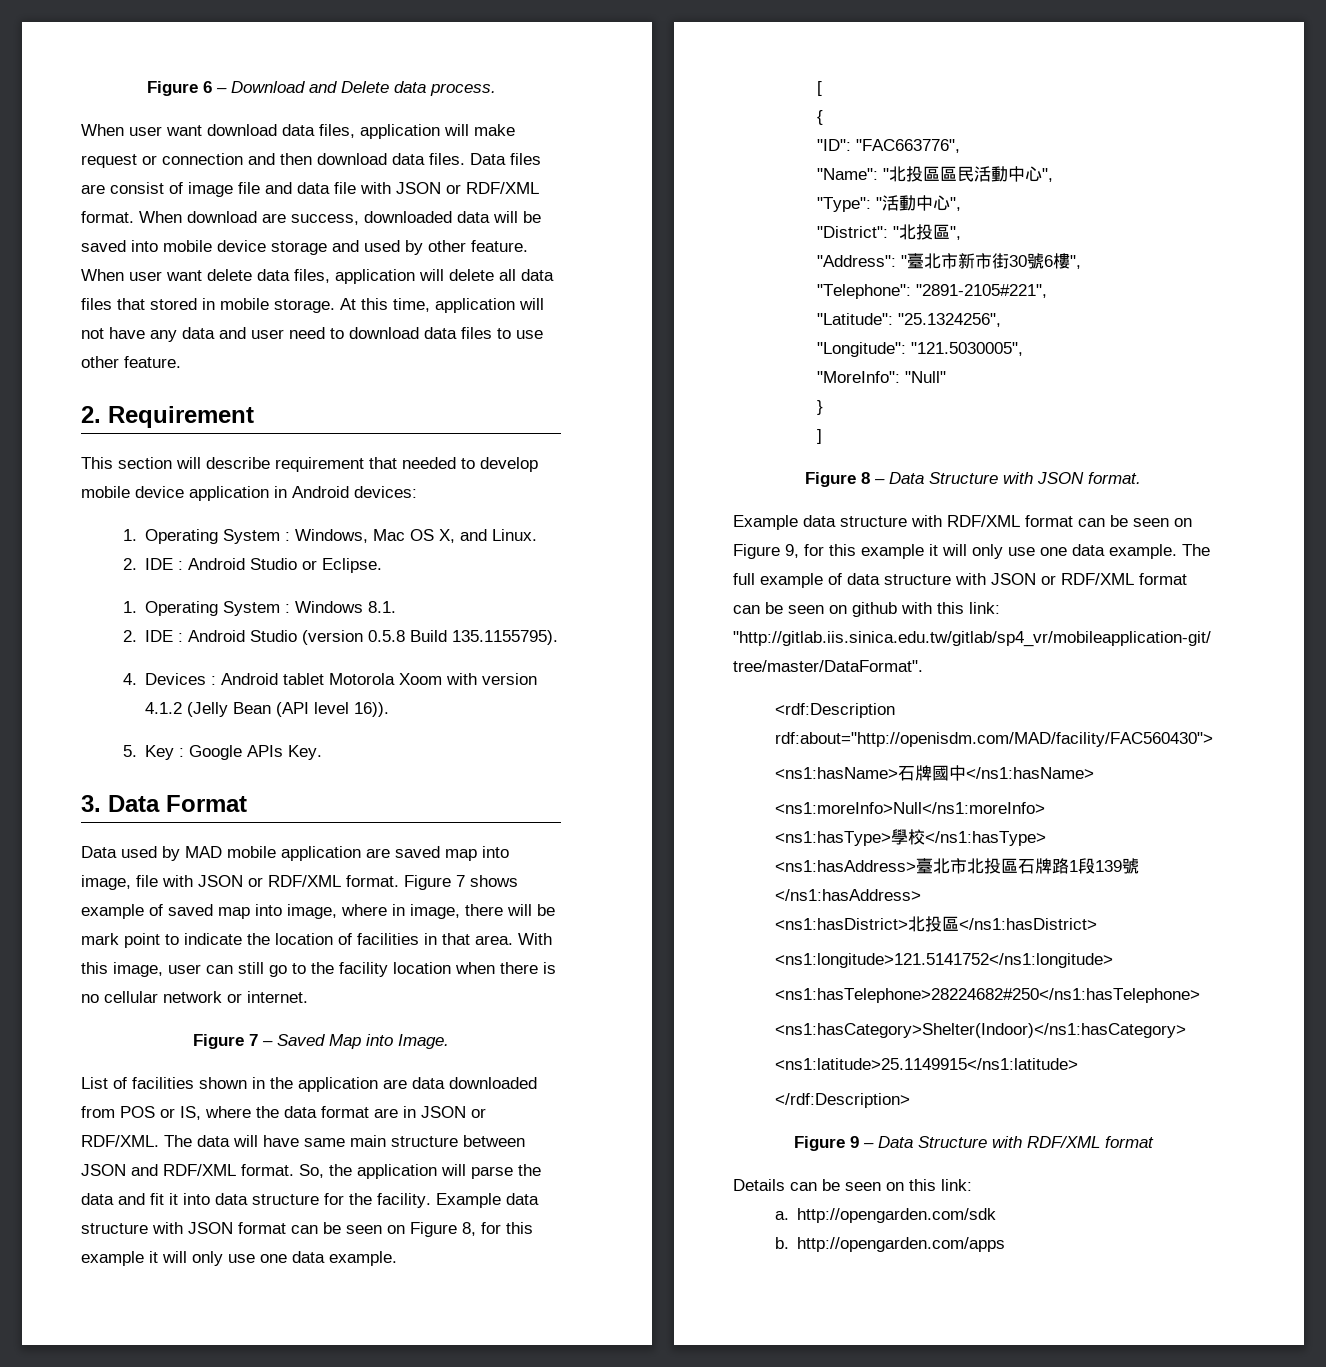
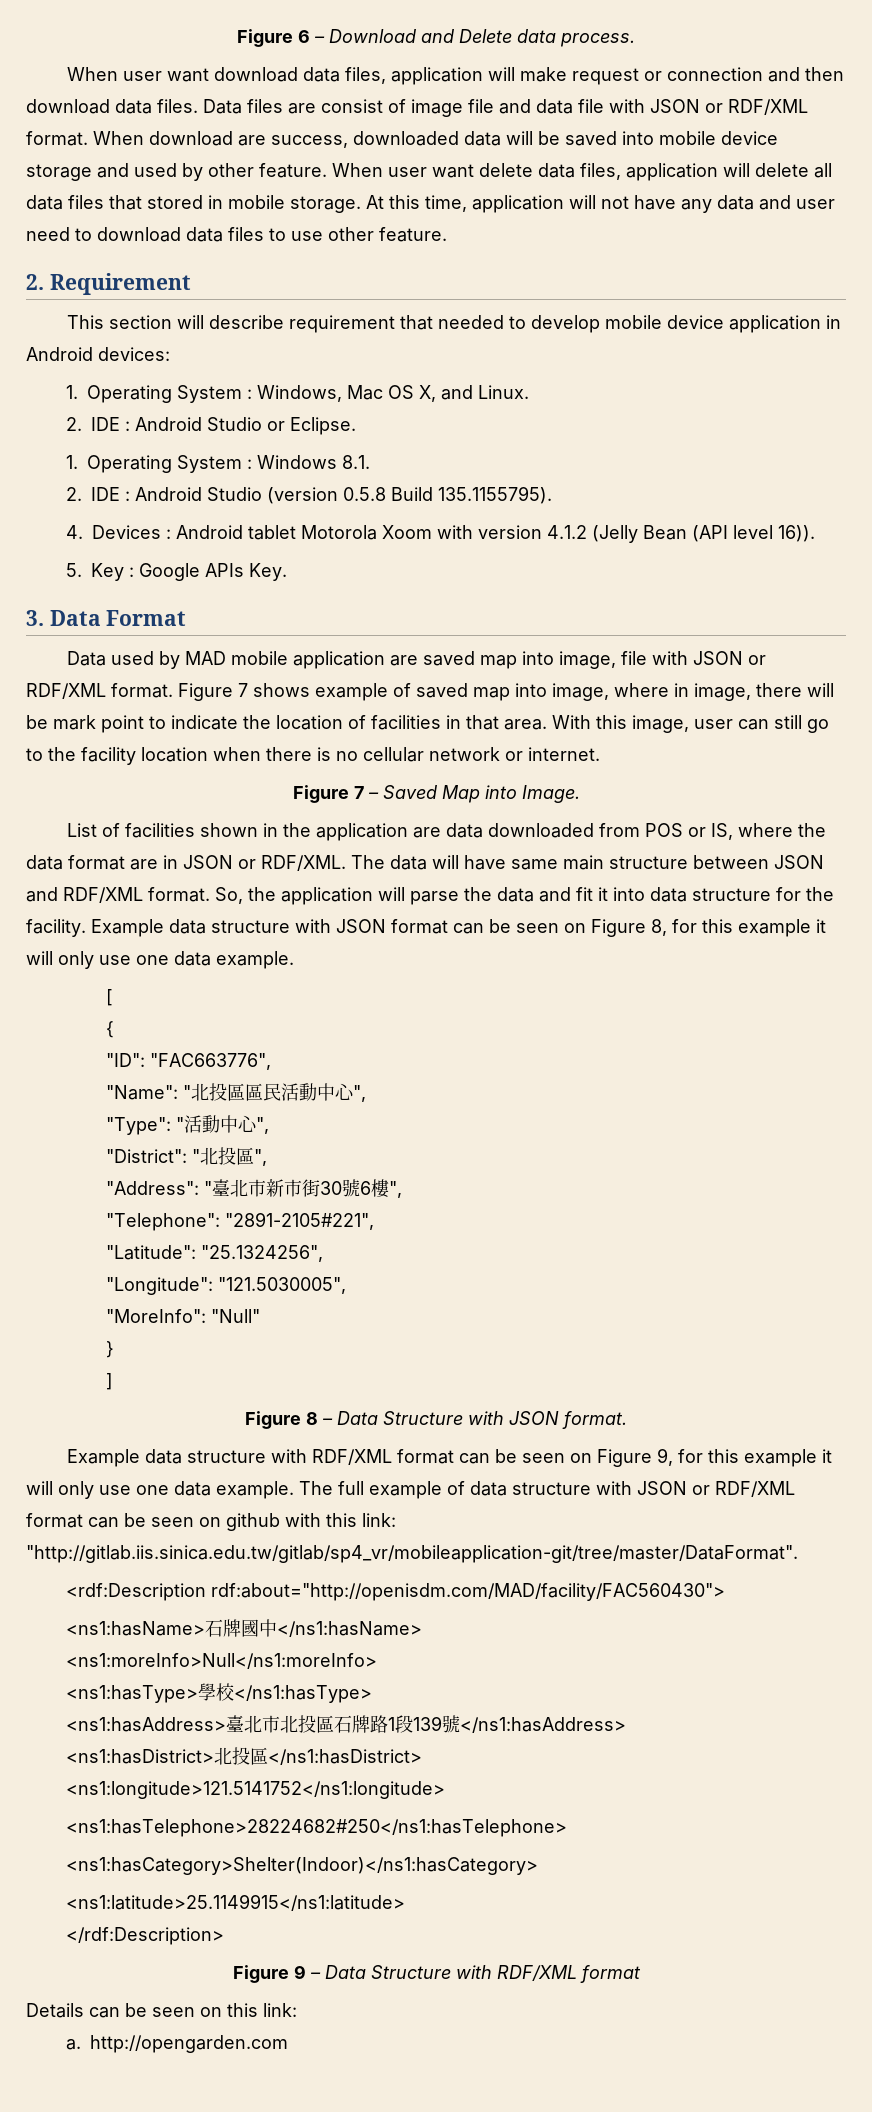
- a. http://opengarden.com/sdk
- b. http://opengarden.com/apps
+ a. http://opengarden.com

